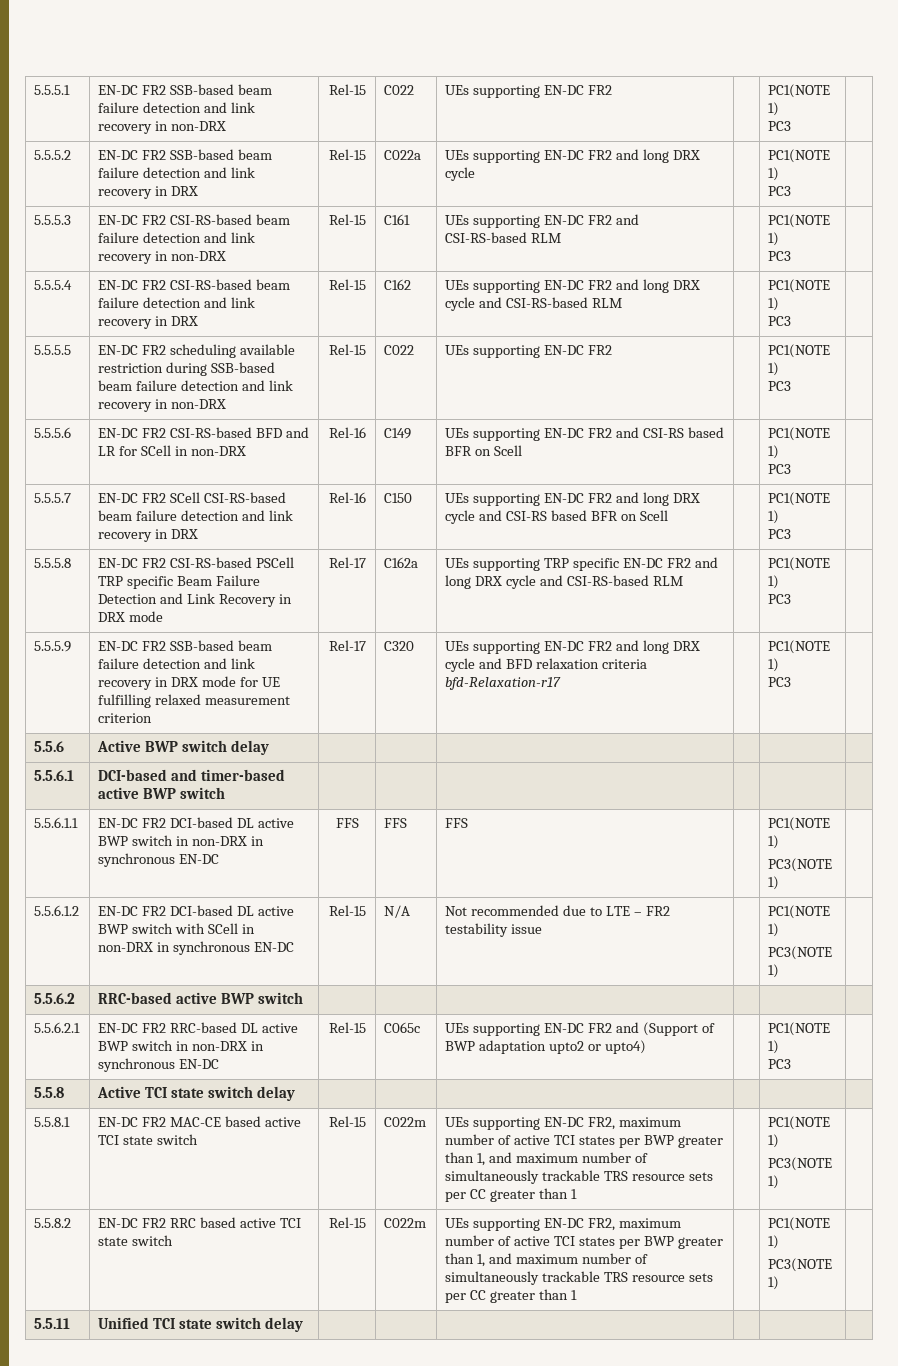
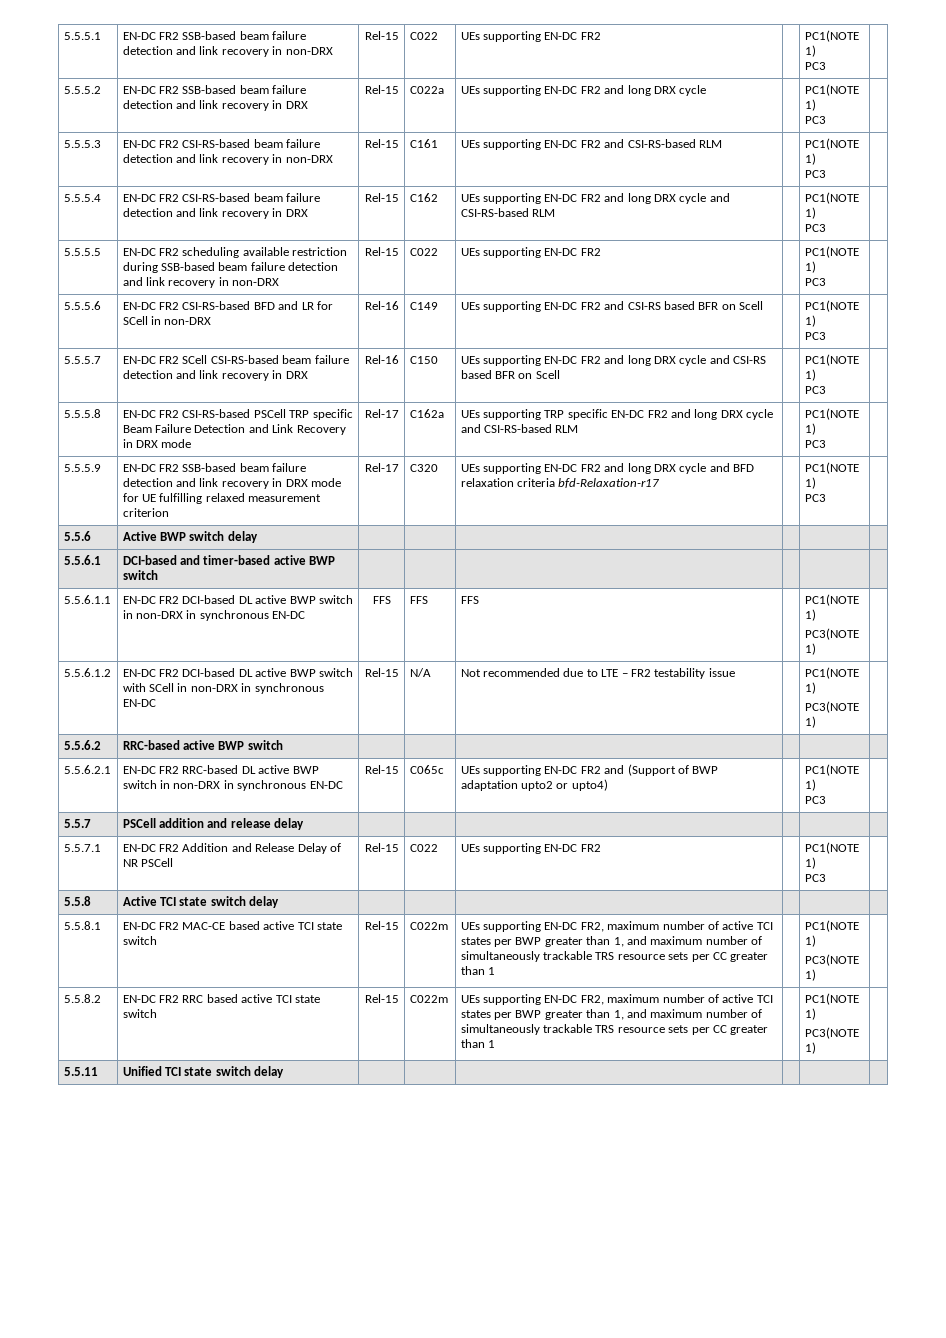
+ 5.5.7 | PSCell addition and release delay | | | | | |
+ 5.5.7.1 | EN-DC FR2 Addition and Release Delay of NR PSCell | Rel-15 | C022 | UEs supporting EN-DC FR2 | | PC1(NOTE 1)
+ PC3 |

